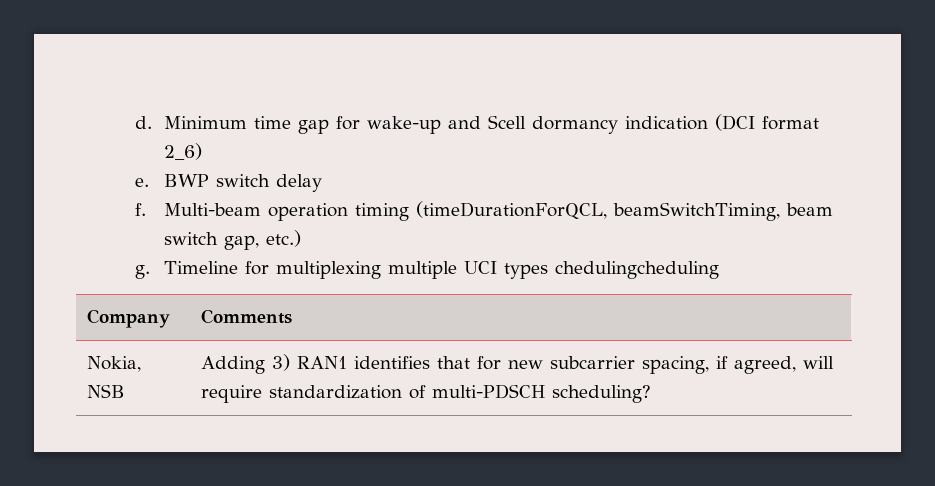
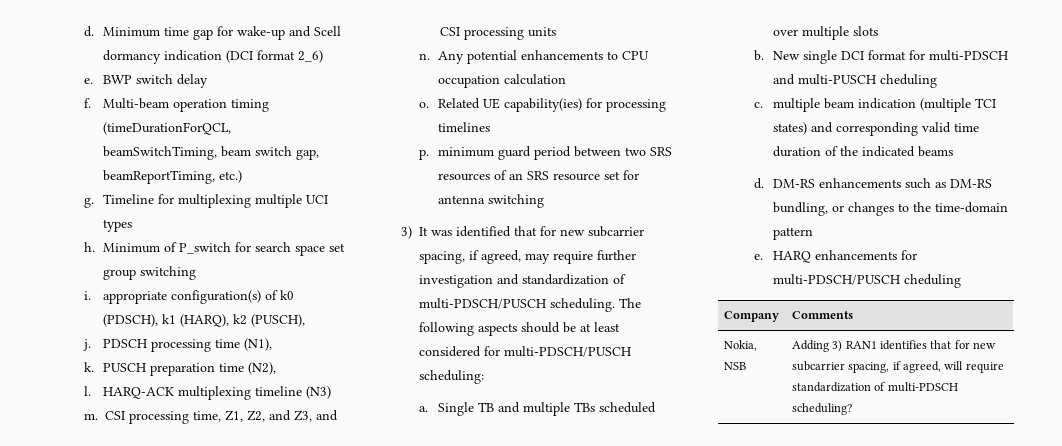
- Multi-beam operation timing (timeDurationForQCL, beamSwitchTiming, beam switch gap, etc.)
+ Multi-beam operation timing (timeDurationForQCL, beamSwitchTiming, beam switch gap, beamReportTiming, etc.)
- Timeline for multiplexing multiple UCI types chedulingcheduling
+ Timeline for multiplexing multiple UCI types
+ h. Minimum of P_switch for search space set group switching
+ i. appropriate configuration(s) of k0 (PDSCH), k1 (HARQ), k2 (PUSCH),
+ j. PDSCH processing time (N1),
+ k. PUSCH preparation time (N2),
+ l. HARQ-ACK multiplexing timeline (N3)
+ m. CSI processing time, Z1, Z2, and Z3, and CSI processing units
+ n. Any potential enhancements to CPU occupation calculation
+ o. Related UE capability(ies) for processing timelines
+ p. minimum guard period between two SRS resources of an SRS resource set for antenna switching
+ 3) It was identified that for new subcarrier spacing, if agreed, may require further investigation and standardization of multi-PDSCH/PUSCH scheduling. The following aspects should be at least considered for multi-PDSCH/PUSCH scheduling:
+ a. Single TB and multiple TBs scheduled over multiple slots
+ b. New single DCI format for multi-PDSCH and multi-PUSCH cheduling
+ c. multiple beam indication (multiple TCI states) and corresponding valid time duration of the indicated beams
+ d. DM-RS enhancements such as DM-RS bundling, or changes to the time-domain pattern
+ e. HARQ enhancements for multi-PDSCH/PUSCH cheduling

